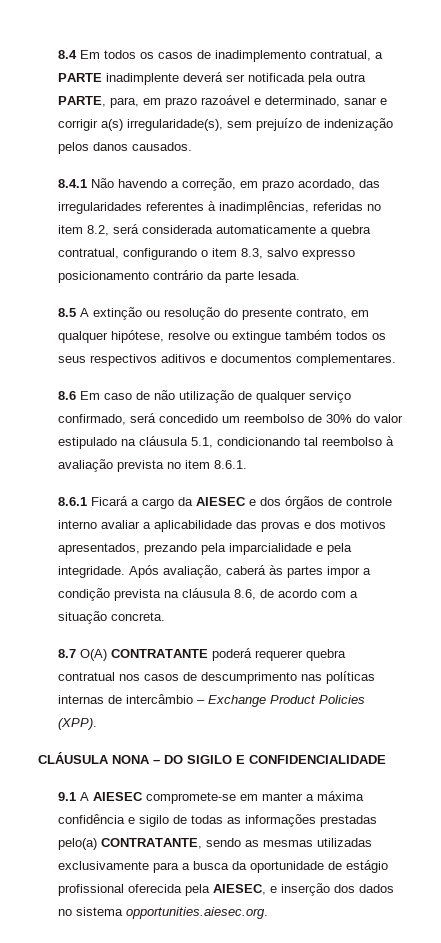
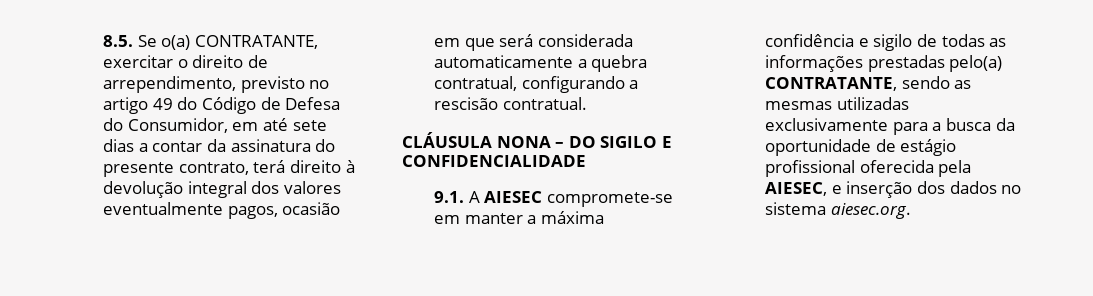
- 8.4 Em todos os casos de inadimplemento contratual, a PARTE inadimplente deverá ser notificada pela outra PARTE, para, em prazo razoável e determinado, sanar e corrigir a(s) irregularidade(s), sem prejuízo de indenização pelos danos causados.
- 8.4.1 Não havendo a correção, em prazo acordado, das irregularidades referentes à inadimplências, referidas no item 8.2, será considerada automaticamente a quebra contratual, configurando o item 8.3, salvo expresso posicionamento contrário da parte lesada.
- 8.5 A extinção ou resolução do presente contrato, em qualquer hipótese, resolve ou extingue também todos os seus respectivos aditivos e documentos complementares.
- 8.6 Em caso de não utilização de qualquer serviço confirmado, será concedido um reembolso de 30% do valor estipulado na cláusula 5.1, condicionando tal reembolso à avaliação prevista no item 8.6.1.
- 8.6.1 Ficará a cargo da AIESEC e dos órgãos de controle interno avaliar a aplicabilidade das provas e dos motivos apresentados, prezando pela imparcialidade e pela integridade. Após avaliação, caberá às partes impor a condição prevista na cláusula 8.6, de acordo com a situação concreta.
- 8.7 O(A) CONTRATANTE poderá requerer quebra contratual nos casos de descumprimento nas políticas internas de intercâmbio – Exchange Product Policies (XPP).
+ 8.5. Se o(a) CONTRATANTE, exercitar o direito de arrependimento, previsto no artigo 49 do Código de Defesa do Consumidor, em até sete dias a contar da assinatura do presente contrato, terá direito à devolução integral dos valores eventualmente pagos, ocasião em que será considerada automaticamente a quebra contratual, configurando a rescisão contratual.
- 9.1 A AIESEC compromete-se em manter a máxima confidência e sigilo de todas as informações prestadas pelo(a) CONTRATANTE, sendo as mesmas utilizadas exclusivamente para a busca da oportunidade de estágio profissional oferecida pela AIESEC, e inserção dos dados no sistema opportunities.aiesec.org.
+ 9.1. A AIESEC compromete-se em manter a máxima confidência e sigilo de todas as informações prestadas pelo(a) CONTRATANTE, sendo as mesmas utilizadas exclusivamente para a busca da oportunidade de estágio profissional oferecida pela AIESEC, e inserção dos dados no sistema aiesec.org.

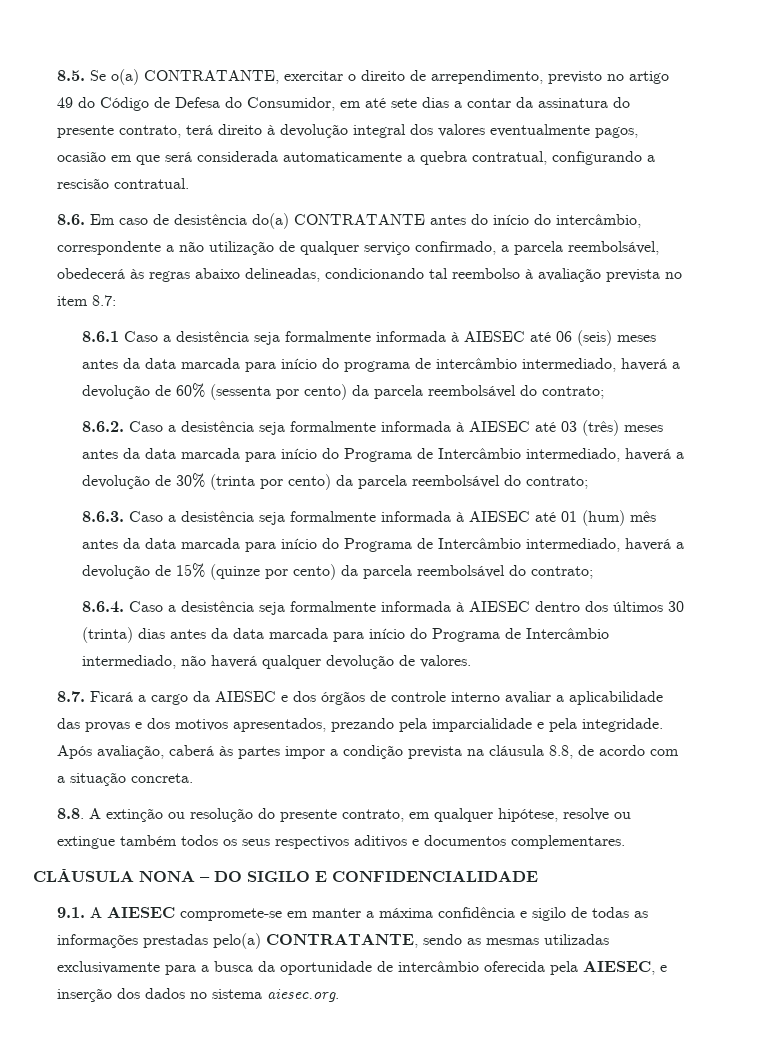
+ 8.6. Em caso de desistência do(a) CONTRATANTE antes do início do intercâmbio, correspondente a não utilização de qualquer serviço confirmado, a parcela reembolsável, obedecerá às regras abaixo delineadas, condicionando tal reembolso à avaliação prevista no item 8.7:
+ 8.6.1 Caso a desistência seja formalmente informada à AIESEC até 06 (seis) meses antes da data marcada para início do programa de intercâmbio intermediado, haverá a devolução de 60% (sessenta por cento) da parcela reembolsável do contrato;
+ 8.6.2. Caso a desistência seja formalmente informada à AIESEC até 03 (três) meses antes da data marcada para início do Programa de Intercâmbio intermediado, haverá a devolução de 30% (trinta por cento) da parcela reembolsável do contrato;
+ 8.6.3. Caso a desistência seja formalmente informada à AIESEC até 01 (hum) mês antes da data marcada para início do Programa de Intercâmbio intermediado, haverá a devolução de 15% (quinze por cento) da parcela reembolsável do contrato;
+ 8.6.4. Caso a desistência seja formalmente informada à AIESEC dentro dos últimos 30 (trinta) dias antes da data marcada para início do Programa de Intercâmbio intermediado, não haverá qualquer devolução de valores.
+ 8.7. Ficará a cargo da AIESEC e dos órgãos de controle interno avaliar a aplicabilidade das provas e dos motivos apresentados, prezando pela imparcialidade e pela integridade. Após avaliação, caberá às partes impor a condição prevista na cláusula 8.8, de acordo com a situação concreta.
+ 8.8. A extinção ou resolução do presente contrato, em qualquer hipótese, resolve ou extingue também todos os seus respectivos aditivos e documentos complementares.
- 9.1. A AIESEC compromete-se em manter a máxima confidência e sigilo de todas as informações prestadas pelo(a) CONTRATANTE, sendo as mesmas utilizadas exclusivamente para a busca da oportunidade de estágio profissional oferecida pela AIESEC, e inserção dos dados no sistema aiesec.org.
+ 9.1. A AIESEC compromete-se em manter a máxima confidência e sigilo de todas as informações prestadas pelo(a) CONTRATANTE, sendo as mesmas utilizadas exclusivamente para a busca da oportunidade de intercâmbio oferecida pela AIESEC, e inserção dos dados no sistema aiesec.org.

